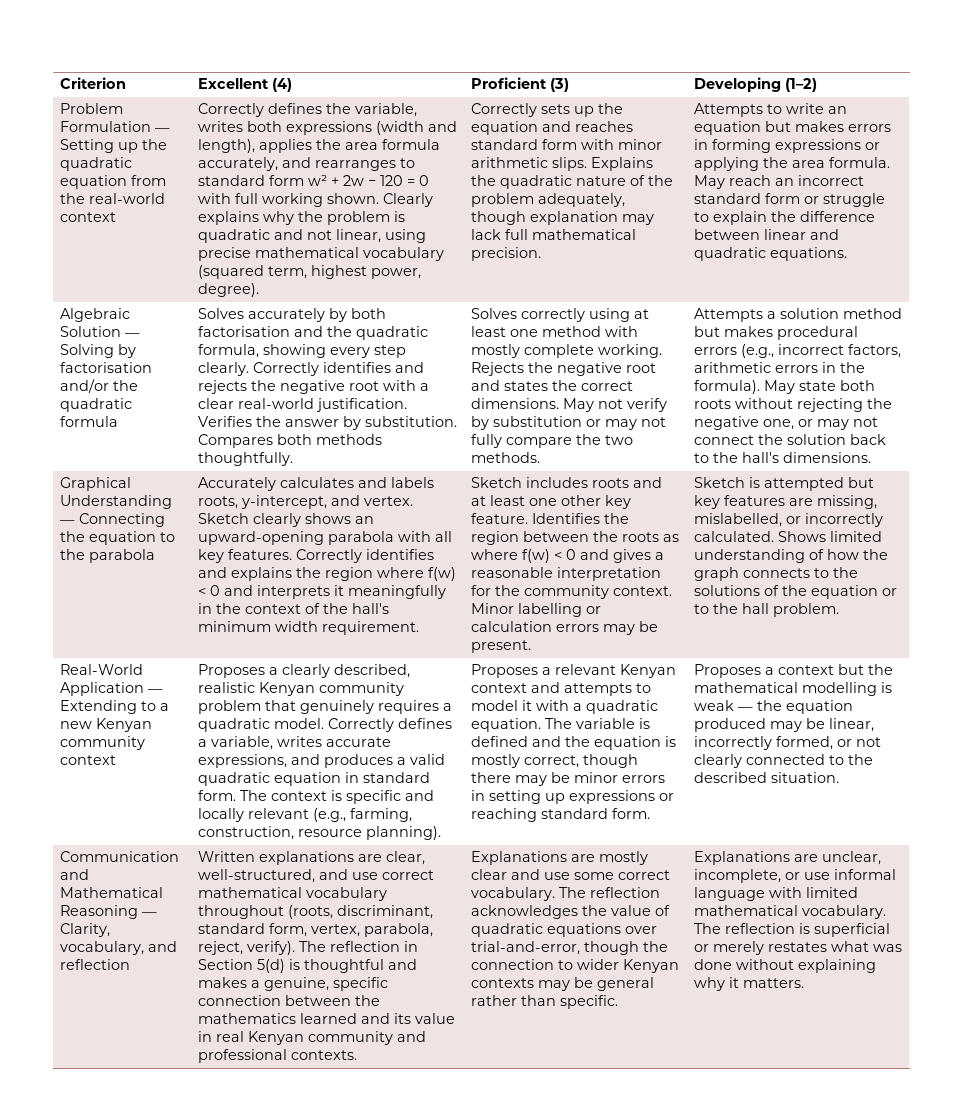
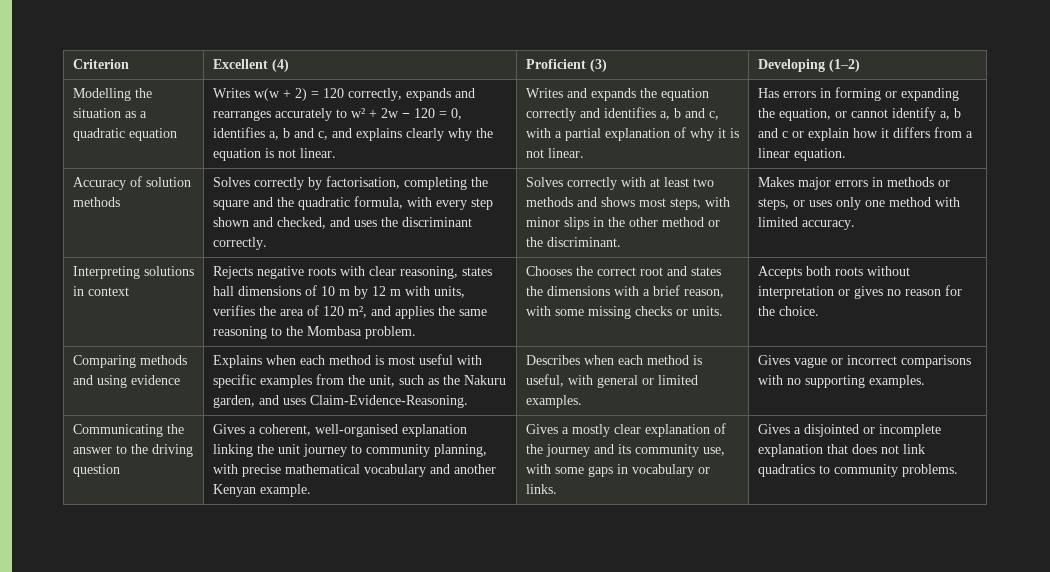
- Problem Formulation — Setting up the quadratic equation from the real-world context | Correctly defines the variable, writes both expressions (width and length), applies the area formula accurately, and rearranges to standard form w² + 2w − 120 = 0 with full working shown. Clearly explains why the problem is quadratic and not linear, using precise mathematical vocabulary (squared term, highest power, degree). | Correctly sets up the equation and reaches standard form with minor arithmetic slips. Explains the quadratic nature of the problem adequately, though explanation may lack full mathematical precision. | Attempts to write an equation but makes errors in forming expressions or applying the area formula. May reach an incorrect standard form or struggle to explain the difference between linear and quadratic equations.
- Algebraic Solution — Solving by factorisation and/or the quadratic formula | Solves accurately by both factorisation and the quadratic formula, showing every step clearly. Correctly identifies and rejects the negative root with a clear real-world justification. Verifies the answer by substitution. Compares both methods thoughtfully. | Solves correctly using at least one method with mostly complete working. Rejects the negative root and states the correct dimensions. May not verify by substitution or may not fully compare the two methods. | Attempts a solution method but makes procedural errors (e.g., incorrect factors, arithmetic errors in the formula). May state both roots without rejecting the negative one, or may not connect the solution back to the hall's dimensions.
- Graphical Understanding — Connecting the equation to the parabola | Accurately calculates and labels roots, y-intercept, and vertex. Sketch clearly shows an upward-opening parabola with all key features. Correctly identifies and explains the region where f(w) < 0 and interprets it meaningfully in the context of the hall's minimum width requirement. | Sketch includes roots and at least one other key feature. Identifies the region between the roots as where f(w) < 0 and gives a reasonable interpretation for the community context. Minor labelling or calculation errors may be present. | Sketch is attempted but key features are missing, mislabelled, or incorrectly calculated. Shows limited understanding of how the graph connects to the solutions of the equation or to the hall problem.
- Real-World Application — Extending to a new Kenyan community context | Proposes a clearly described, realistic Kenyan community problem that genuinely requires a quadratic model. Correctly defines a variable, writes accurate expressions, and produces a valid quadratic equation in standard form. The context is specific and locally relevant (e.g., farming, construction, resource planning). | Proposes a relevant Kenyan context and attempts to model it with a quadratic equation. The variable is defined and the equation is mostly correct, though there may be minor errors in setting up expressions or reaching standard form. | Proposes a context but the mathematical modelling is weak — the equation produced may be linear, incorrectly formed, or not clearly connected to the described situation.
- Communication and Mathematical Reasoning — Clarity, vocabulary, and reflection | Written explanations are clear, well-structured, and use correct mathematical vocabulary throughout (roots, discriminant, standard form, vertex, parabola, reject, verify). The reflection in Section 5(d) is thoughtful and makes a genuine, specific connection between the mathematics learned and its value in real Kenyan community and professional contexts. | Explanations are mostly clear and use some correct vocabulary. The reflection acknowledges the value of quadratic equations over trial-and-error, though the connection to wider Kenyan contexts may be general rather than specific. | Explanations are unclear, incomplete, or use informal language with limited mathematical vocabulary. The reflection is superficial or merely restates what was done without explaining why it matters.
+ Modelling the situation as a quadratic equation | Writes w(w + 2) = 120 correctly, expands and rearranges accurately to w² + 2w − 120 = 0, identifies a, b and c, and explains clearly why the equation is not linear. | Writes and expands the equation correctly and identifies a, b and c, with a partial explanation of why it is not linear. | Has errors in forming or expanding the equation, or cannot identify a, b and c or explain how it differs from a linear equation.
+ Accuracy of solution methods | Solves correctly by factorisation, completing the square and the quadratic formula, with every step shown and checked, and uses the discriminant correctly. | Solves correctly with at least two methods and shows most steps, with minor slips in the other method or the discriminant. | Makes major errors in methods or steps, or uses only one method with limited accuracy.
+ Interpreting solutions in context | Rejects negative roots with clear reasoning, states hall dimensions of 10 m by 12 m with units, verifies the area of 120 m², and applies the same reasoning to the Mombasa problem. | Chooses the correct root and states the dimensions with a brief reason, with some missing checks or units. | Accepts both roots without interpretation or gives no reason for the choice.
+ Comparing methods and using evidence | Explains when each method is most useful with specific examples from the unit, such as the Nakuru garden, and uses Claim-Evidence-Reasoning. | Describes when each method is useful, with general or limited examples. | Gives vague or incorrect comparisons with no supporting examples.
+ Communicating the answer to the driving question | Gives a coherent, well-organised explanation linking the unit journey to community planning, with precise mathematical vocabulary and another Kenyan example. | Gives a mostly clear explanation of the journey and its community use, with some gaps in vocabulary or links. | Gives a disjointed or incomplete explanation that does not link quadratics to community problems.

